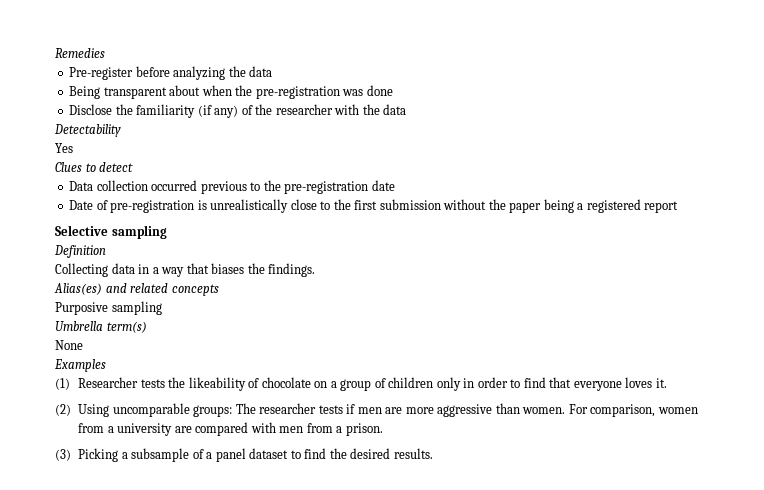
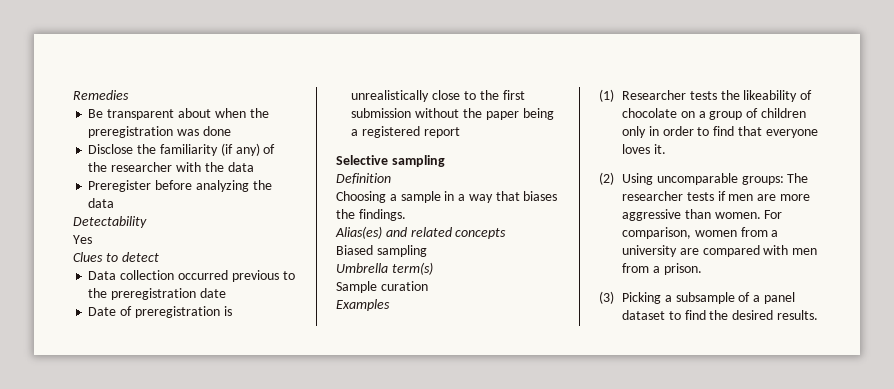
- Pre-register before analyzing the data
- Being transparent about when the pre-registration was done
+ Be transparent about when the preregistration was done
+ Preregister before analyzing the data
- Data collection occurred previous to the pre-registration date
+ Data collection occurred previous to the preregistration date
- Date of pre-registration is unrealistically close to the first submission without the paper being a registered report
+ Date of preregistration is unrealistically close to the first submission without the paper being a registered report
- Collecting data in a way that biases the findings.
+ Choosing a sample in a way that biases the findings.
- Purposive sampling
+ Biased sampling
- None
+ Sample curation

